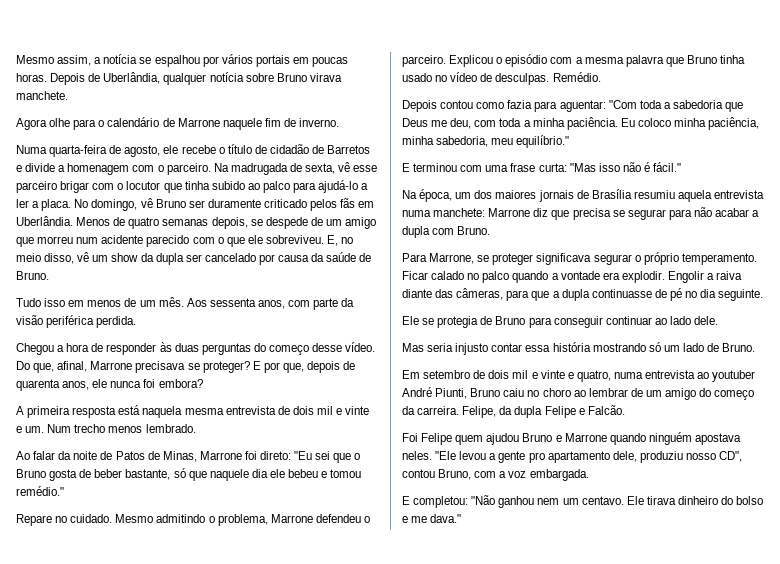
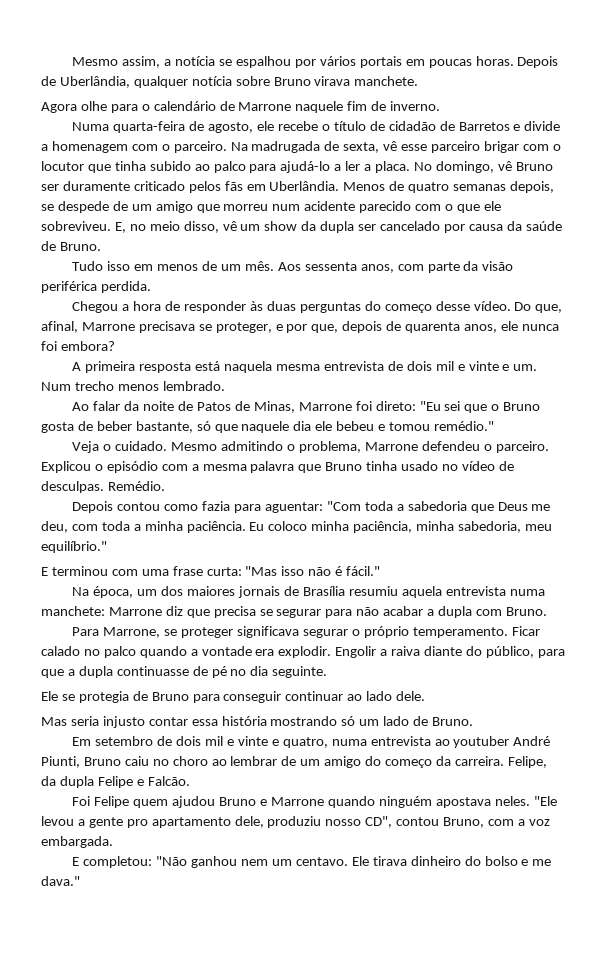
- Do que, afinal, Marrone precisava se proteger? E por que, depois de quarenta anos, ele nunca foi embora?
+ Do que, afinal, Marrone precisava se proteger, e por que, depois de quarenta anos, ele nunca foi embora?
- Repare no cuidado.
+ Veja o cuidado.
- Engolir a raiva diante das câmeras, para que a dupla continuasse de pé no dia seguinte.
+ Engolir a raiva diante do público, para que a dupla continuasse de pé no dia seguinte.

